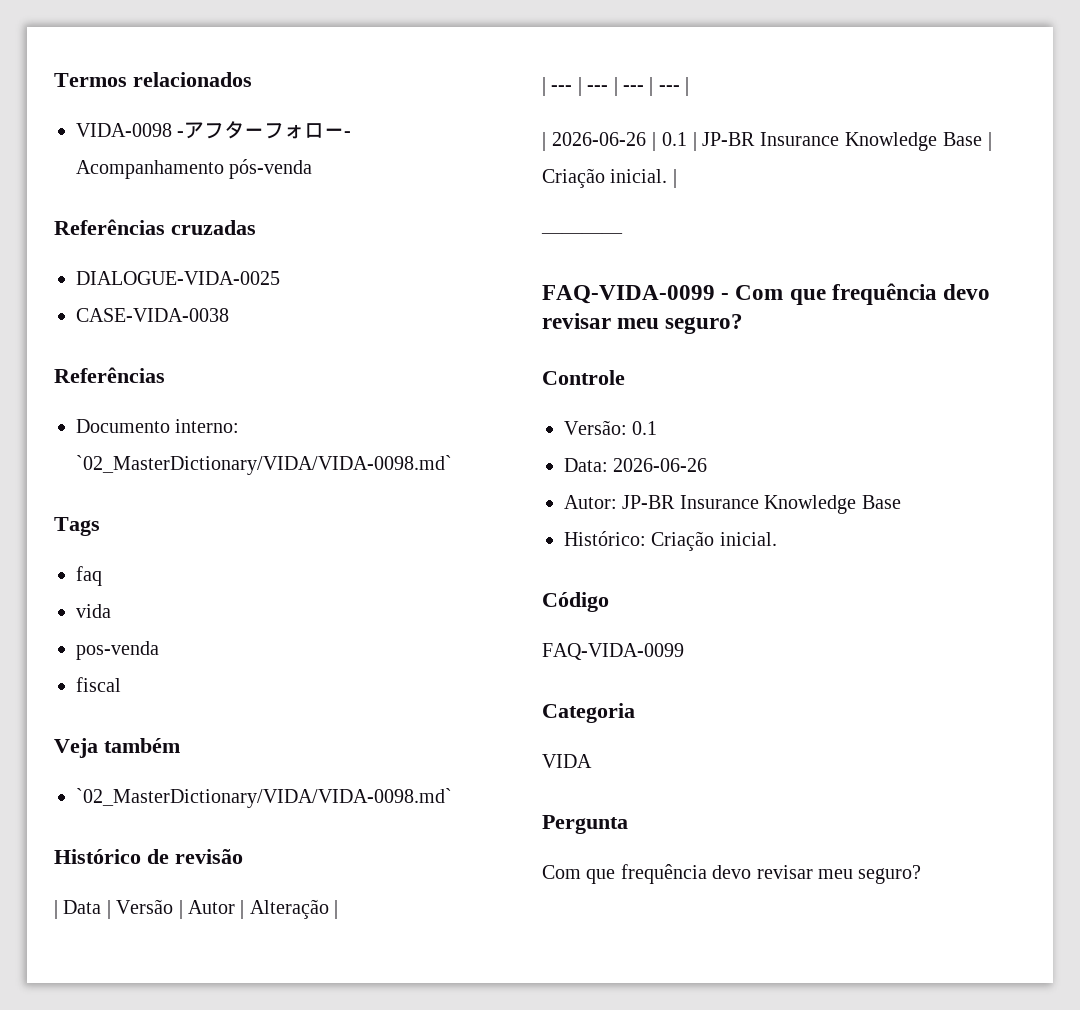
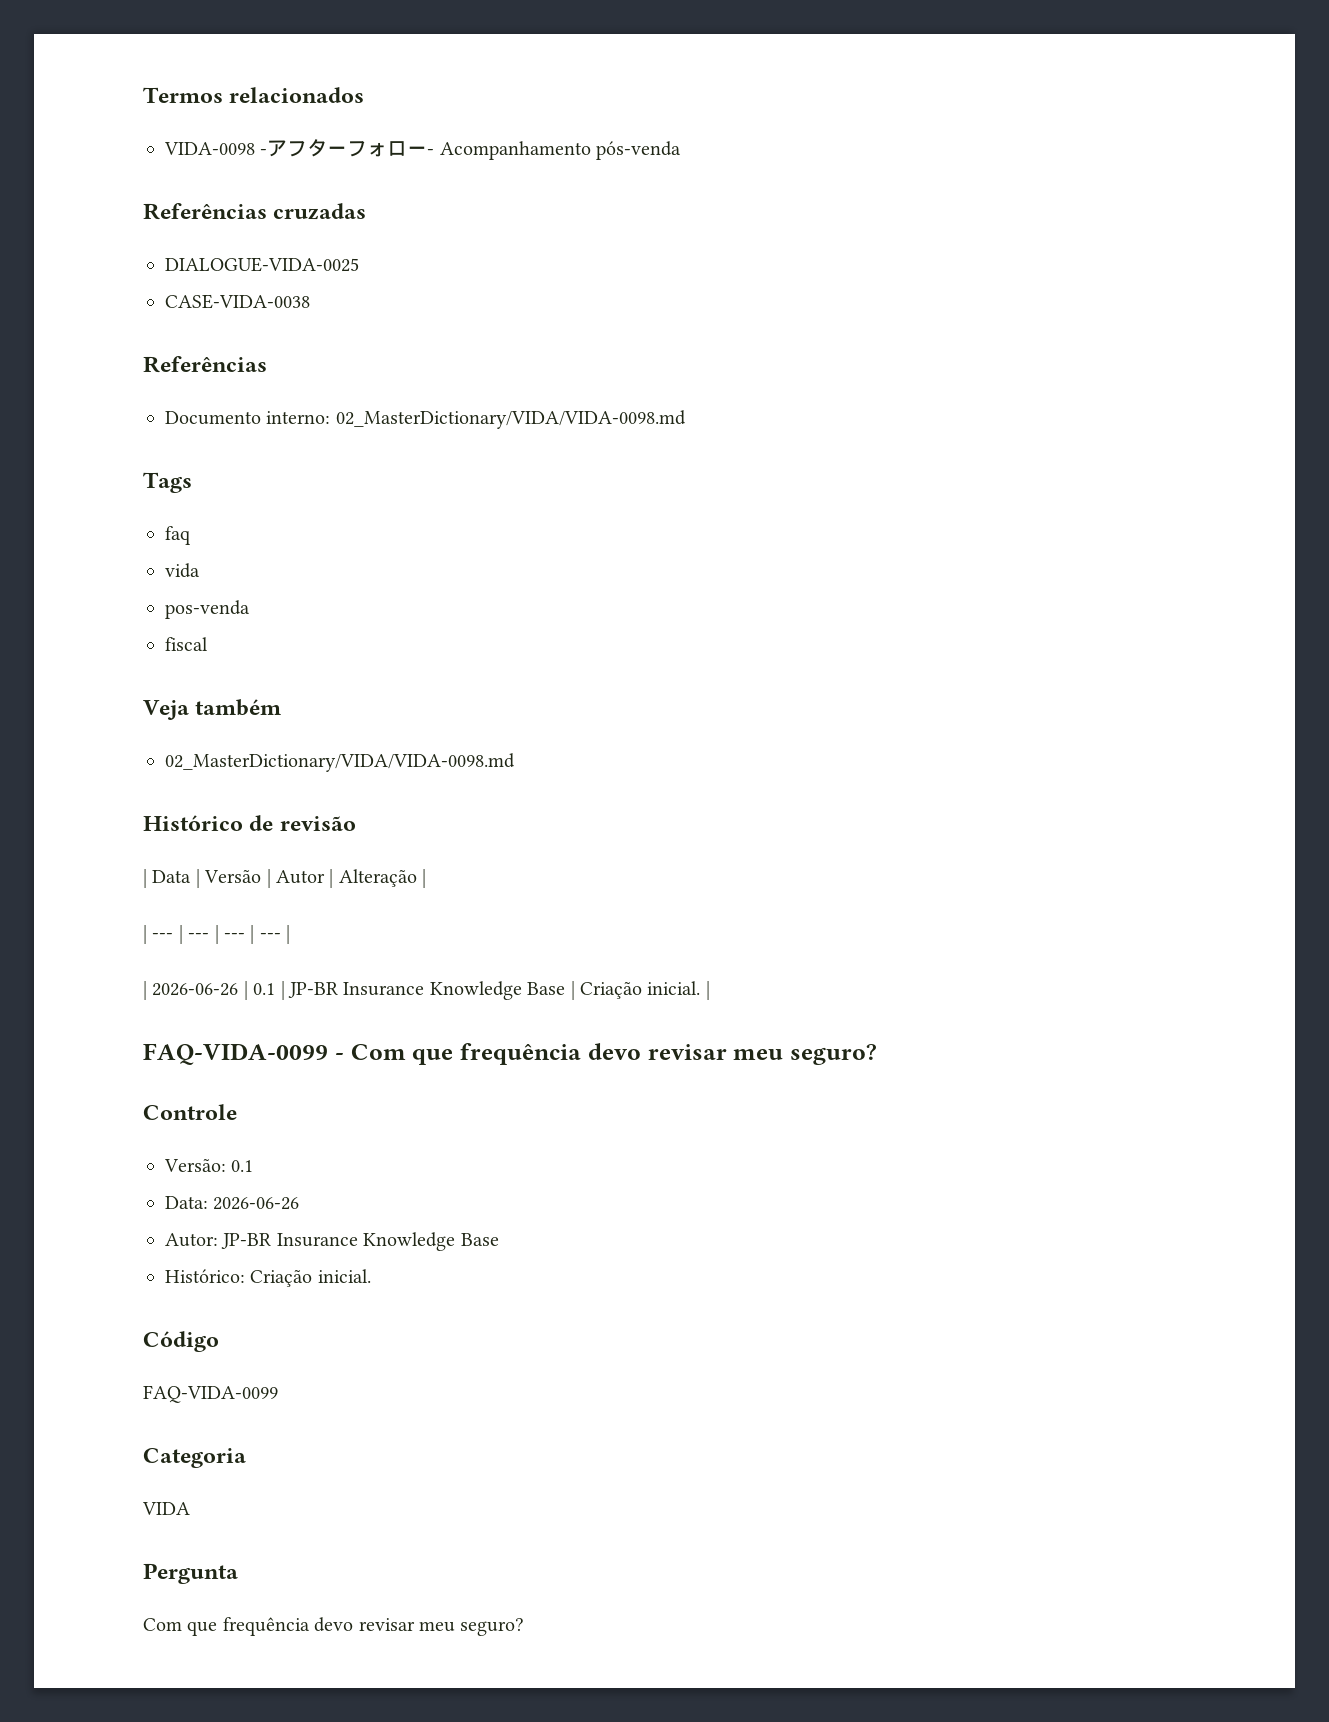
- Documento interno: `02_MasterDictionary/VIDA/VIDA-0098.md`
+ Documento interno: 02_MasterDictionary/VIDA/VIDA-0098.md
  Veja também
- `02_MasterDictionary/VIDA/VIDA-0098.md`
+ 02_MasterDictionary/VIDA/VIDA-0098.md
- ————

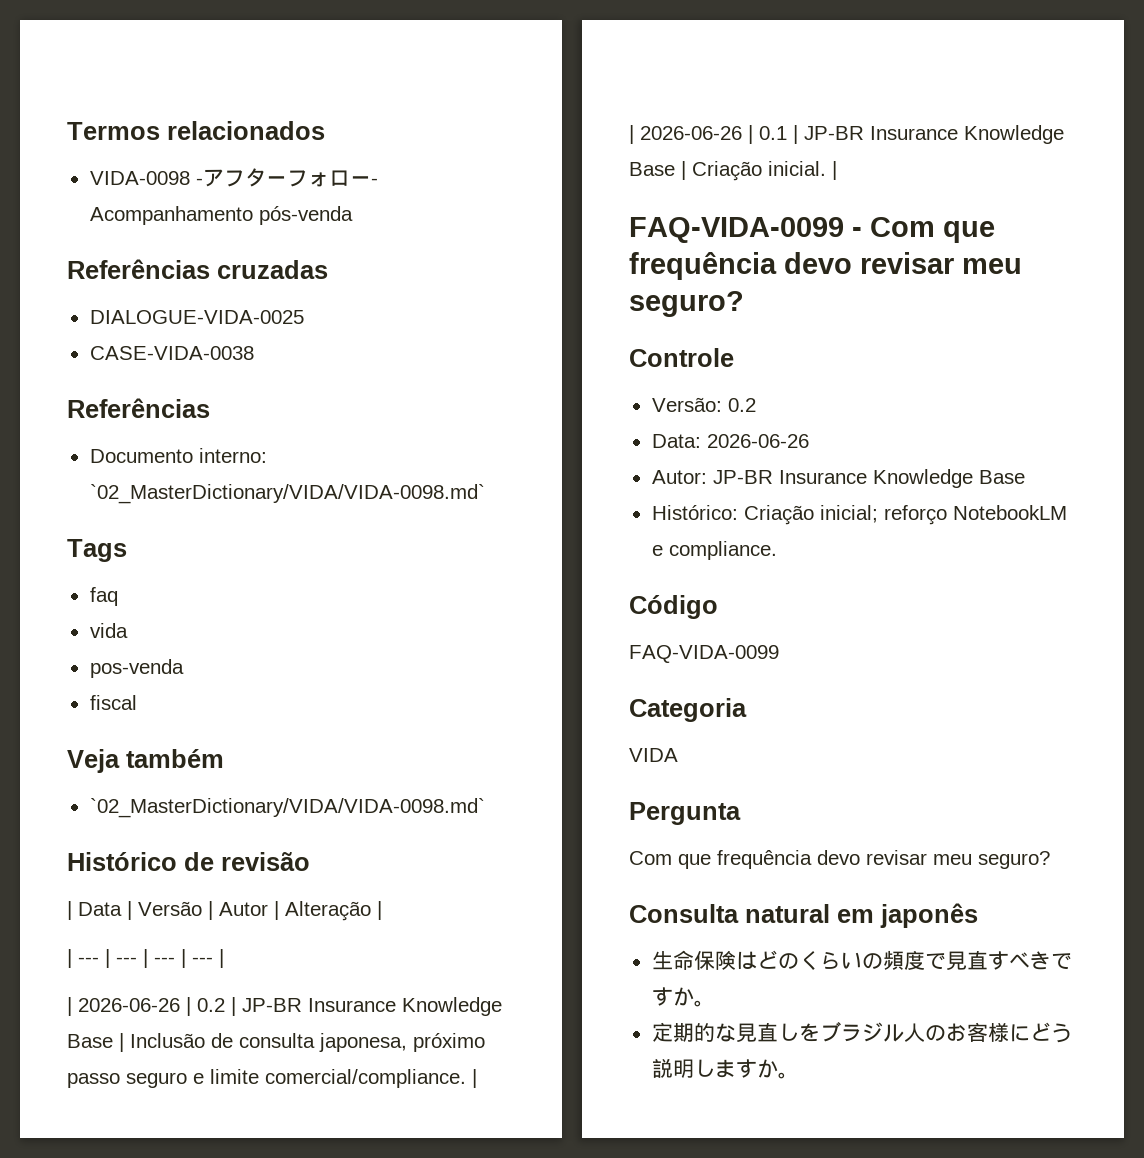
- Documento interno: 02_MasterDictionary/VIDA/VIDA-0098.md
+ Documento interno: `02_MasterDictionary/VIDA/VIDA-0098.md`
  Veja também
- 02_MasterDictionary/VIDA/VIDA-0098.md
+ `02_MasterDictionary/VIDA/VIDA-0098.md`
+ | 2026-06-26 | 0.2 | JP-BR Insurance Knowledge Base | Inclusão de consulta japonesa, próximo passo seguro e limite comercial/compliance. |
- Versão: 0.1
+ Versão: 0.2
- Histórico: Criação inicial.
+ Histórico: Criação inicial; reforço NotebookLM e compliance.
+ Consulta natural em japonês
+ 生命保険はどのくらいの頻度で見直すべきですか。
+ 定期的な見直しをブラジル人のお客様にどう説明しますか。

